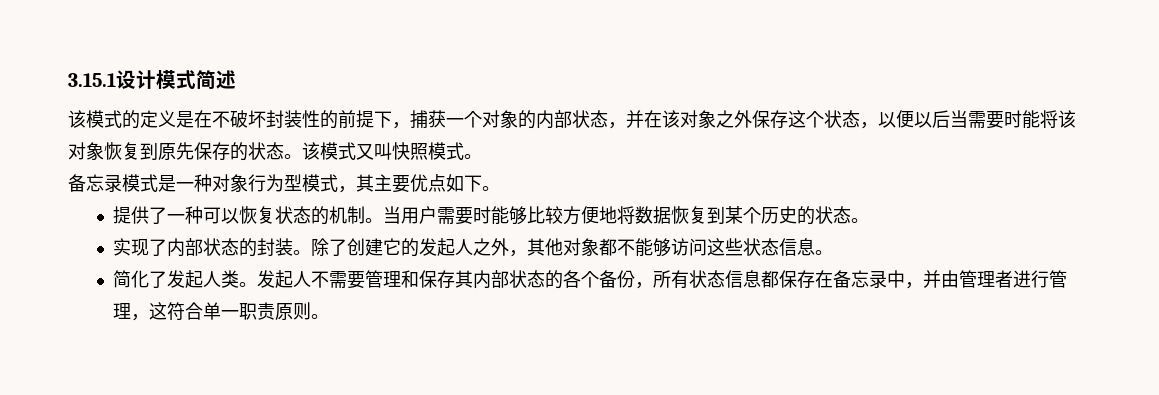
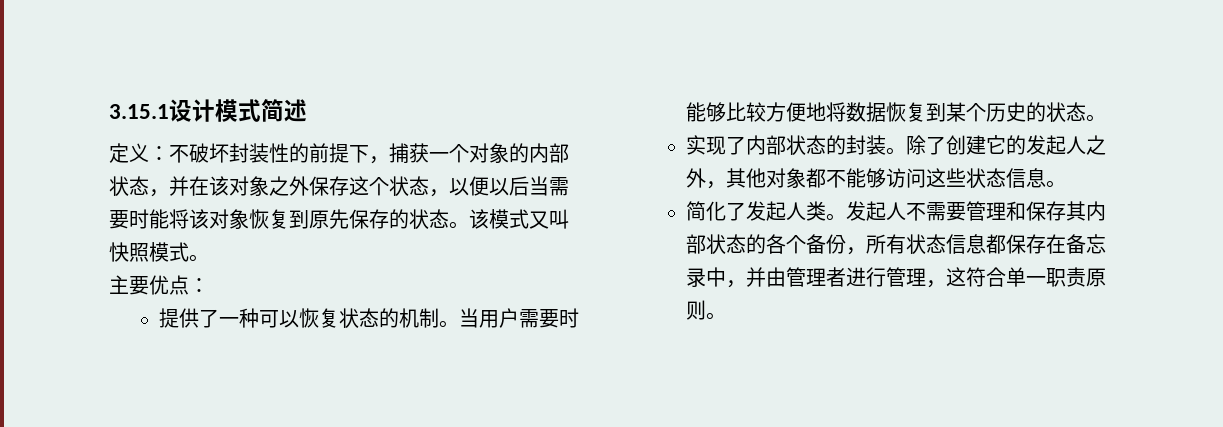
- 该模式的定义是在不破坏封装性的前提下，捕获一个对象的内部状态，并在该对象之外保存这个状态，以便以后当需要时能将该对象恢复到原先保存的状态。
+ 定义：不破坏封装性的前提下，捕获一个对象的内部状态，并在该对象之外保存这个状态，以便以后当需要时能将该对象恢复到原先保存的状态。
- 备忘录模式是一种对象行为型模式，其主要优点如下。
+ 主要优点：

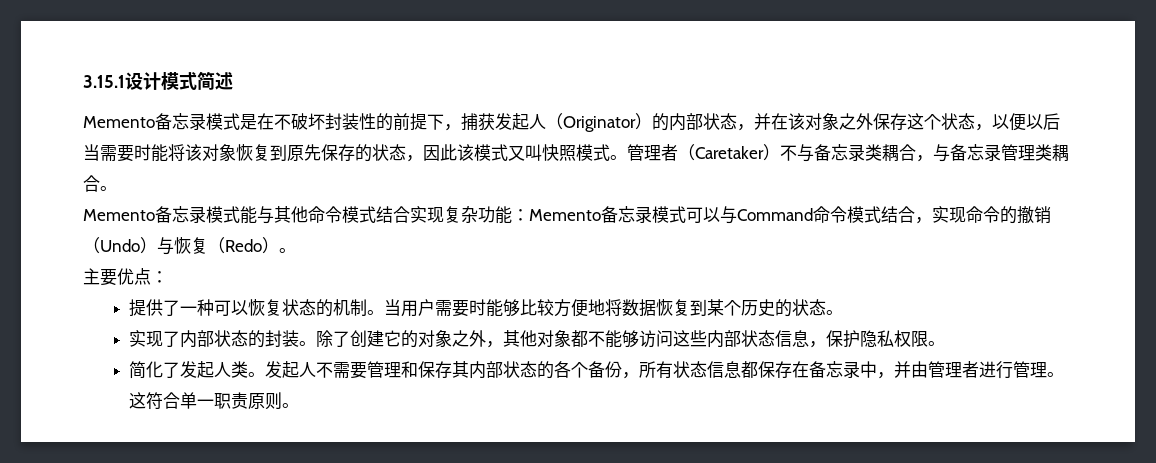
- 定义：不破坏封装性的前提下，捕获一个对象的内部状态，并在该对象之外保存这个状态，以便以后当需要时能将该对象恢复到原先保存的状态。该模式又叫快照模式。
+ Memento备忘录模式是在不破坏封装性的前提下，捕获发起人（Originator）的内部状态，并在该对象之外保存这个状态，以便以后当需要时能将该对象恢复到原先保存的状态，因此该模式又叫快照模式。管理者（Caretaker）不与备忘录类耦合，与备忘录管理类耦合。
+ Memento备忘录模式能与其他命令模式结合实现复杂功能：Memento备忘录模式可以与Command命令模式结合，实现命令的撤销（Undo）与恢复（Redo）。
- 除了创建它的发起人之外，其他对象都不能够访问这些状态信息。
+ 除了创建它的对象之外，其他对象都不能够访问这些内部状态信息，保护隐私权限。
- 发起人不需要管理和保存其内部状态的各个备份，所有状态信息都保存在备忘录中，并由管理者进行管理，这符合单一职责原则。
+ 发起人不需要管理和保存其内部状态的各个备份，所有状态信息都保存在备忘录中，并由管理者进行管理。这符合单一职责原则。

